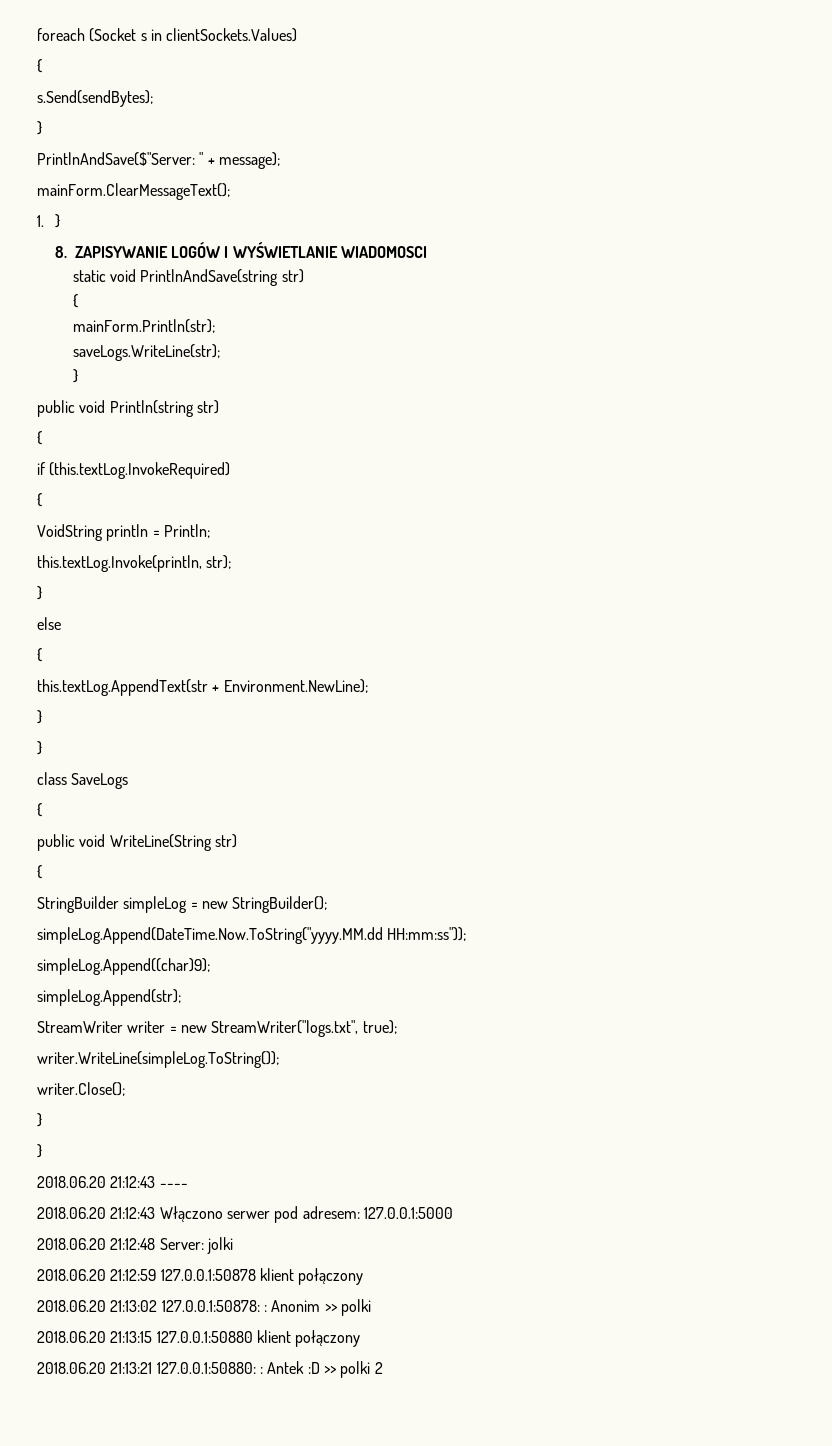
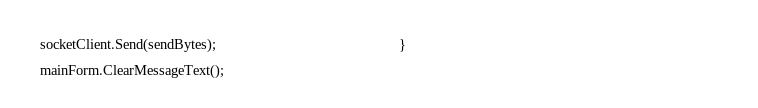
- foreach (Socket s in clientSockets.Values)
- {
- s.Send(sendBytes);
- }
- PrintlnAndSave($"Server: " + message);
+ socketClient.Send(sendBytes);
- 1. }
- 8. ZAPISYWANIE LOGÓW I WYŚWIETLANIE WIADOMOSCI
- static void PrintlnAndSave(string str)
- {
- mainForm.Println(str);
- saveLogs.WriteLine(str);
  }
- public void Println(string str)
- {
- if (this.textLog.InvokeRequired)
- {
- VoidString println = Println;
- this.textLog.Invoke(println, str);
- }
- else
- {
- this.textLog.AppendText(str + Environment.NewLine);
- }
- }
- class SaveLogs
- {
- public void WriteLine(String str)
- {
- StringBuilder simpleLog = new StringBuilder();
- simpleLog.Append(DateTime.Now.ToString("yyyy.MM.dd HH:mm:ss"));
- simpleLog.Append((char)9);
- simpleLog.Append(str);
- StreamWriter writer = new StreamWriter("logs.txt", true);
- writer.WriteLine(simpleLog.ToString());
- writer.Close();
- }
- }
- 2018.06.20 21:12:43 ----
- 2018.06.20 21:12:43 Włączono serwer pod adresem: 127.0.0.1:5000
- 2018.06.20 21:12:48 Server: jolki
- 2018.06.20 21:12:59 127.0.0.1:50878 klient połączony
- 2018.06.20 21:13:02 127.0.0.1:50878: : Anonim >> polki
- 2018.06.20 21:13:15 127.0.0.1:50880 klient połączony
- 2018.06.20 21:13:21 127.0.0.1:50880: : Antek :D >> polki 2

